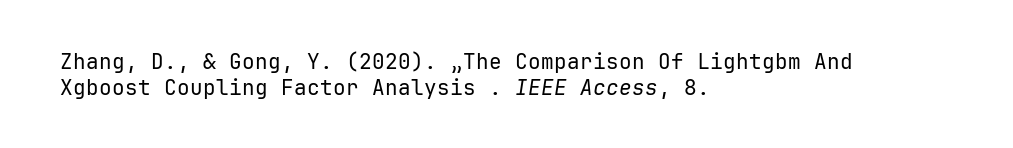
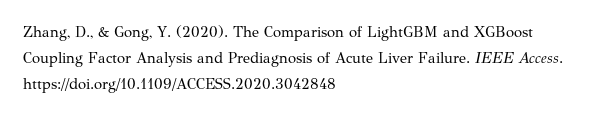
- „The Comparison Of Lightgbm And Xgboost Coupling Factor Analysis . IEEE Access, 8.
+ The Comparison of LightGBM and XGBoost Coupling Factor Analysis and Prediagnosis of Acute Liver Failure. IEEE Access. https://doi.org/10.1109/ACCESS.2020.3042848

